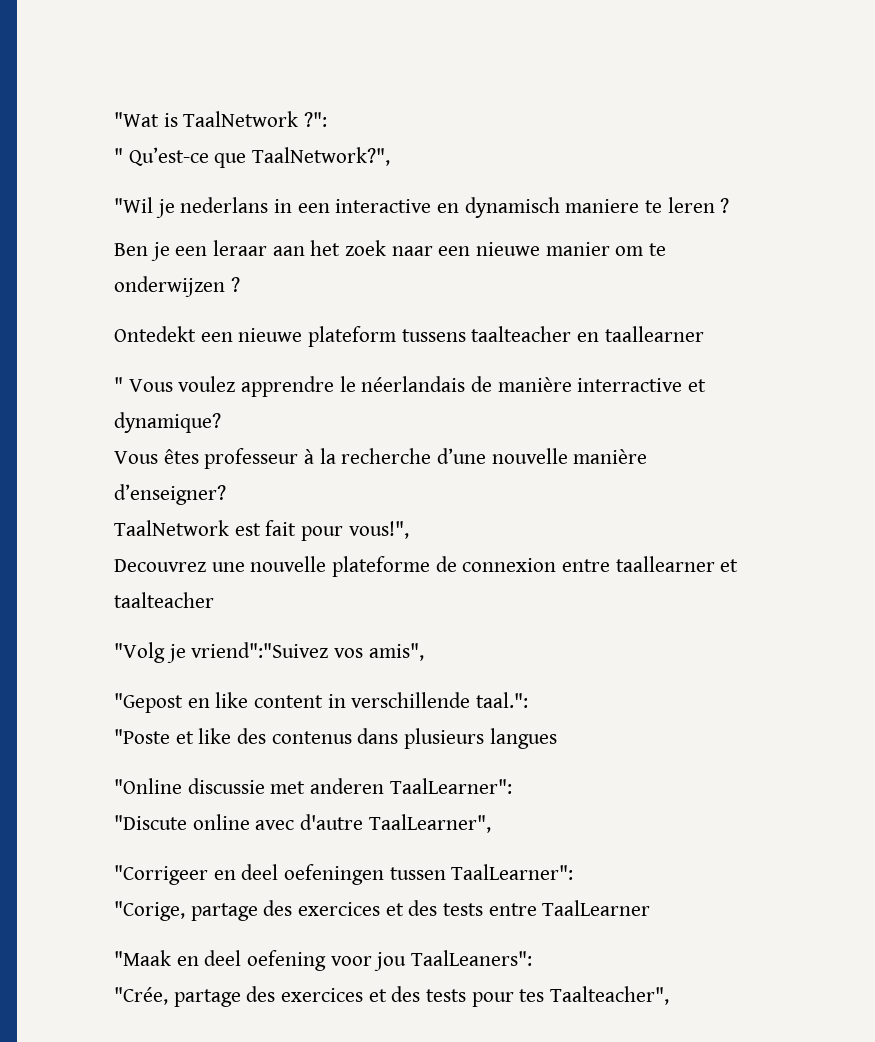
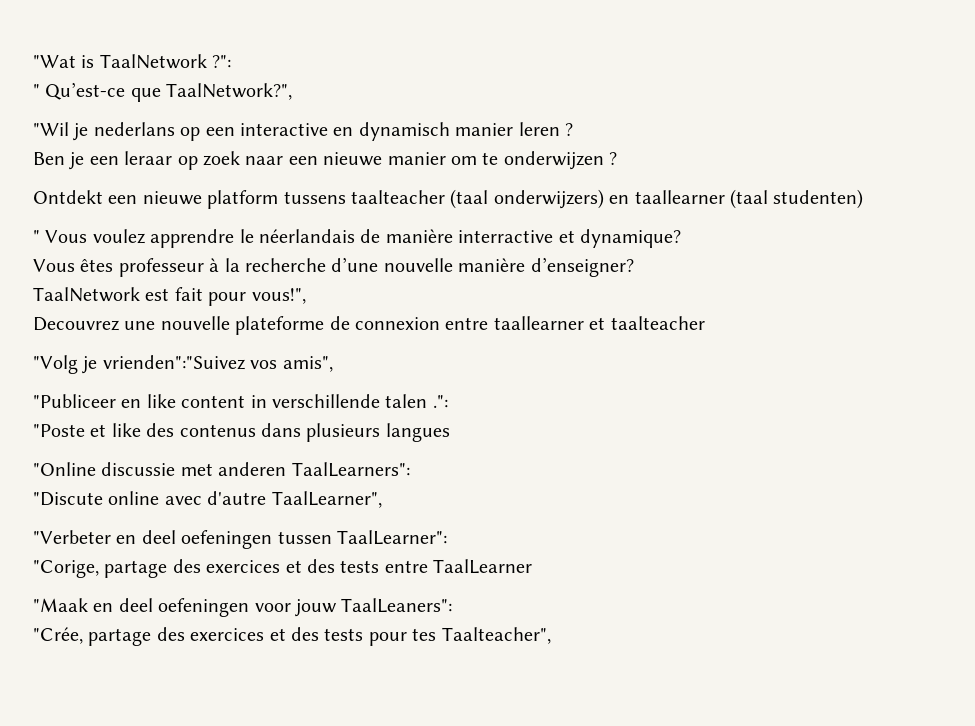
- "Wil je nederlans in een interactive en dynamisch maniere te leren ?
+ "Wil je nederlans op een interactive en dynamisch manier leren ?
- Ben je een leraar aan het zoek naar een nieuwe manier om te onderwijzen ?
+ Ben je een leraar op zoek naar een nieuwe manier om te onderwijzen ?
- Ontedekt een nieuwe plateform tussens taalteacher en taallearner
+ Ontdekt een nieuwe platform tussens taalteacher (taal onderwijzers) en taallearner (taal studenten)
- "Volg je vriend":"Suivez vos amis",
+ "Volg je vrienden":"Suivez vos amis",
- "Gepost en like content in verschillende taal.":
+ "Publiceer en like content in verschillende talen .":
- "Online discussie met anderen TaalLearner":
+ "Online discussie met anderen TaalLearners":
- "Corrigeer en deel oefeningen tussen TaalLearner":
+ "Verbeter en deel oefeningen tussen TaalLearner":
- "Maak en deel oefening voor jou TaalLeaners":
+ "Maak en deel oefeningen voor jouw TaalLeaners":

